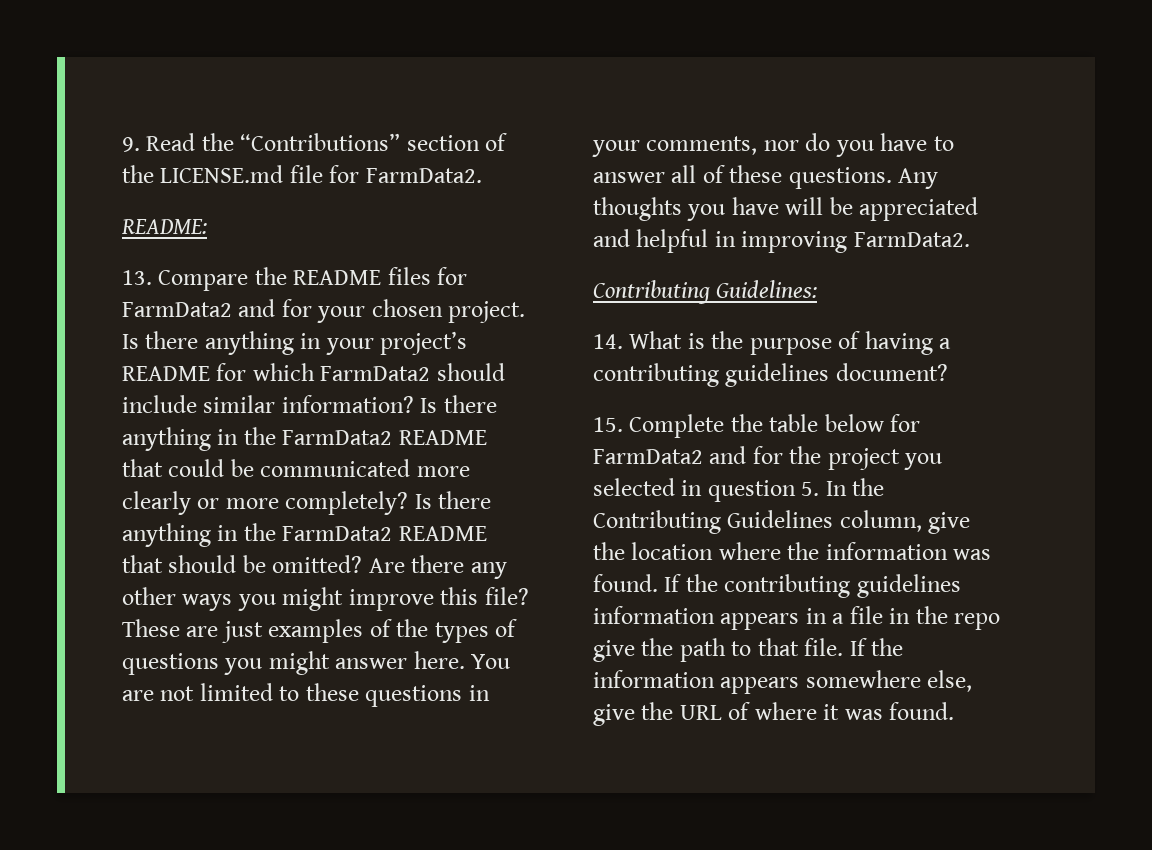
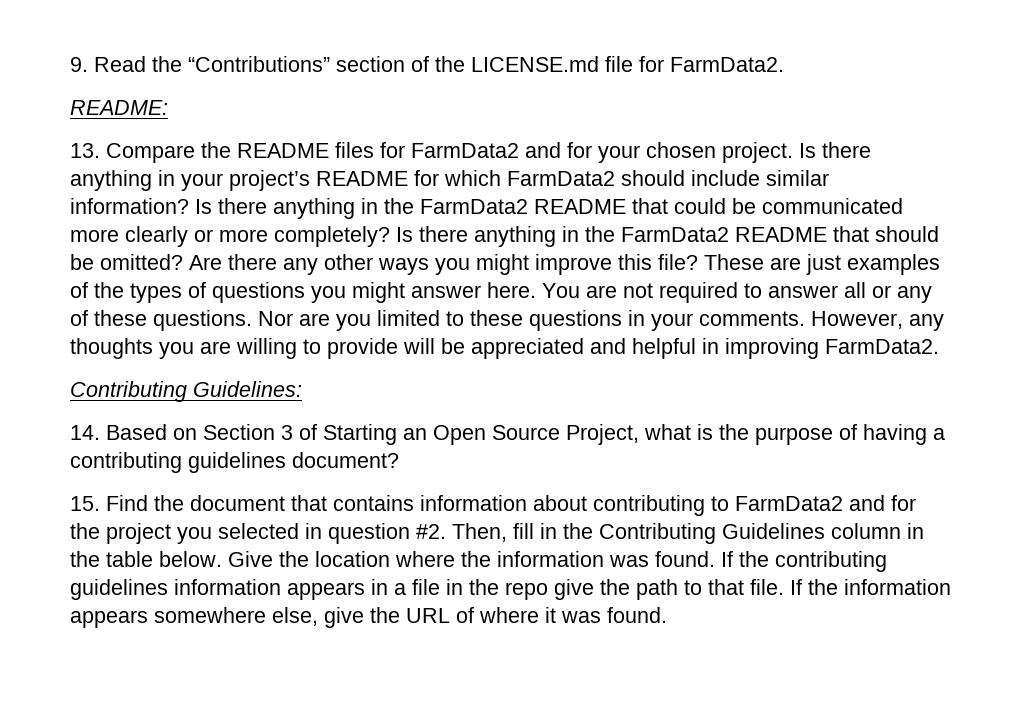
- You are not limited to these questions in your comments, nor do you have to answer all of these questions. Any thoughts you have will be appreciated and helpful in improving FarmData2.
+ You are not required to answer all or any of these questions. Nor are you limited to these questions in your comments. However, any thoughts you are willing to provide will be appreciated and helpful in improving FarmData2.
- 14. What is the purpose of having a contributing guidelines document?
+ 14. Based on Section 3 of Starting an Open Source Project, what is the purpose of having a contributing guidelines document?
- 15. Complete the table below for FarmData2 and for the project you selected in question 5. In the Contributing Guidelines column, give the location where the information was found.
+ 15. Find the document that contains information about contributing to FarmData2 and for the project you selected in question #2. Then, fill in the Contributing Guidelines column in the table below. Give the location where the information was found.

